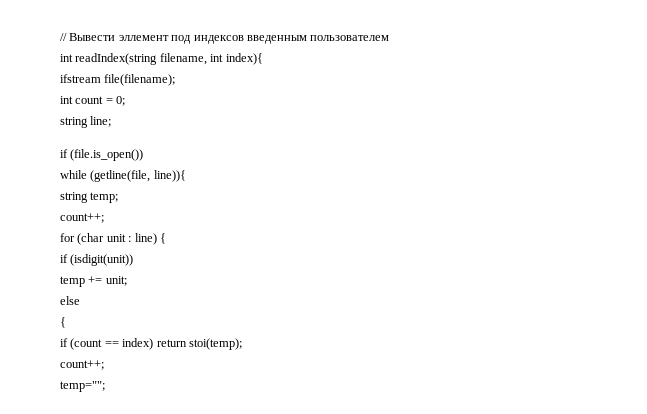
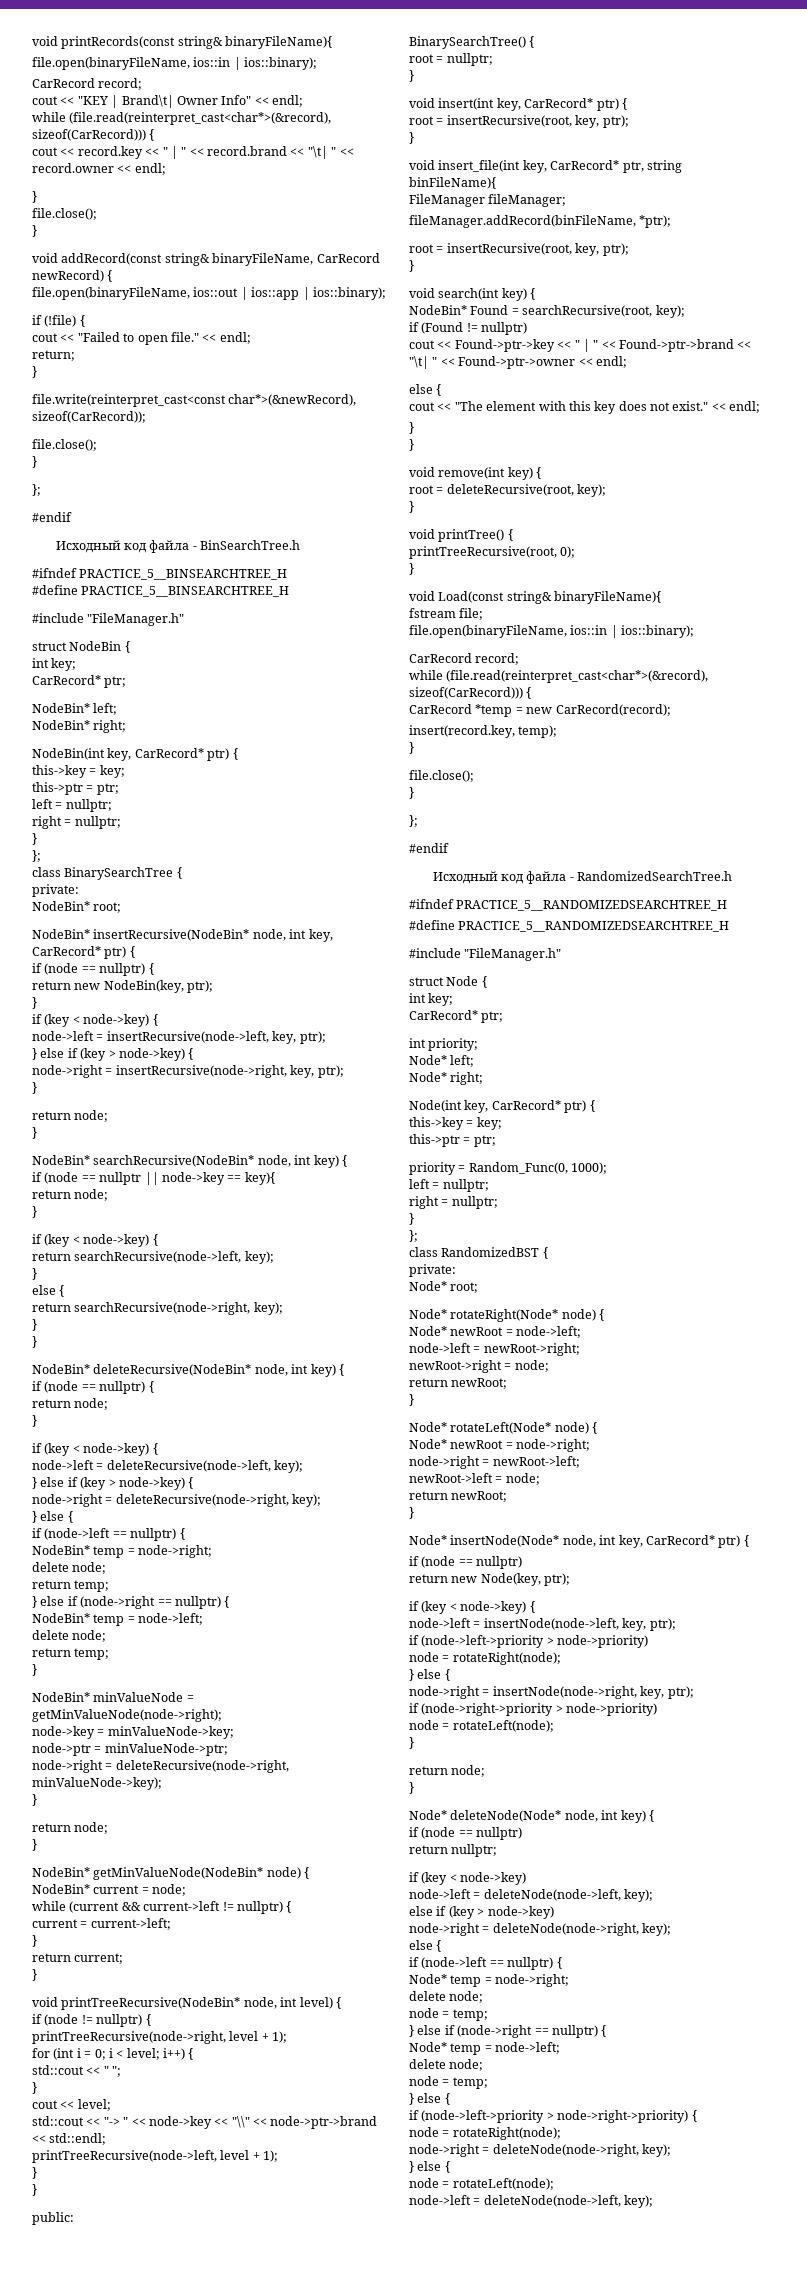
- // Вывести эллемент под индексов введенным пользователем
- int readIndex(string filename, int index){
- ifstream file(filename);
- int count = 0;
- string line;
- if (file.is_open())
- while (getline(file, line)){
- string temp;
- count++;
- for (char unit : line) {
- if (isdigit(unit))
- temp += unit;
- else
- {
- if (count == index) return stoi(temp);
- count++;
- temp="";
+ void printRecords(const string& binaryFileName){
+ file.open(binaryFileName, ios::in | ios::binary);
+ CarRecord record;
+ cout << "KEY | Brand\t| Owner Info" << endl;
+ while (file.read(reinterpret_cast<char*>(&record), sizeof(CarRecord))) {
+ cout << record.key << " | " << record.brand << "\t| " << record.owner << endl;
+ }
+ file.close();
+ }
+ void addRecord(const string& binaryFileName, CarRecord newRecord) {
+ file.open(binaryFileName, ios::out | ios::app | ios::binary);
+ if (!file) {
+ cout << "Failed to open file." << endl;
+ return;
+ }
+ file.write(reinterpret_cast<const char*>(&newRecord), sizeof(CarRecord));
+ file.close();
+ }
+ };
+ #endif
+ Исходный код файла - BinSearchTree.h
+ #ifndef PRACTICE_5__BINSEARCHTREE_H
+ #define PRACTICE_5__BINSEARCHTREE_H
+ #include "FileManager.h"
+ struct NodeBin {
+ int key;
+ CarRecord* ptr;
+ NodeBin* left;
+ NodeBin* right;
+ NodeBin(int key, CarRecord* ptr) {
+ this->key = key;
+ this->ptr = ptr;
+ left = nullptr;
+ right = nullptr;
+ }
+ };
+ class BinarySearchTree {
+ private:
+ NodeBin* root;
+ NodeBin* insertRecursive(NodeBin* node, int key, CarRecord* ptr) {
+ if (node == nullptr) {
+ return new NodeBin(key, ptr);
+ }
+ if (key < node->key) {
+ node->left = insertRecursive(node->left, key, ptr);
+ } else if (key > node->key) {
+ node->right = insertRecursive(node->right, key, ptr);
+ }
+ return node;
+ }
+ NodeBin* searchRecursive(NodeBin* node, int key) {
+ if (node == nullptr || node->key == key){
+ return node;
+ }
+ if (key < node->key) {
+ return searchRecursive(node->left, key);
+ }
+ else {
+ return searchRecursive(node->right, key);
+ }
+ }
+ NodeBin* deleteRecursive(NodeBin* node, int key) {
+ if (node == nullptr) {
+ return node;
+ }
+ if (key < node->key) {
+ node->left = deleteRecursive(node->left, key);
+ } else if (key > node->key) {
+ node->right = deleteRecursive(node->right, key);
+ } else {
+ if (node->left == nullptr) {
+ NodeBin* temp = node->right;
+ delete node;
+ return temp;
+ } else if (node->right == nullptr) {
+ NodeBin* temp = node->left;
+ delete node;
+ return temp;
+ }
+ NodeBin* minValueNode = getMinValueNode(node->right);
+ node->key = minValueNode->key;
+ node->ptr = minValueNode->ptr;
+ node->right = deleteRecursive(node->right, minValueNode->key);
+ }
+ return node;
+ }
+ NodeBin* getMinValueNode(NodeBin* node) {
+ NodeBin* current = node;
+ while (current && current->left != nullptr) {
+ current = current->left;
+ }
+ return current;
+ }
+ void printTreeRecursive(NodeBin* node, int level) {
+ if (node != nullptr) {
+ printTreeRecursive(node->right, level + 1);
+ for (int i = 0; i < level; i++) {
+ std::cout << " ";
+ }
+ cout << level;
+ std::cout << "-> " << node->key << "\\" << node->ptr->brand << std::endl;
+ printTreeRecursive(node->left, level + 1);
+ }
+ }
+ public:
+ BinarySearchTree() {
+ root = nullptr;
+ }
+ void insert(int key, CarRecord* ptr) {
+ root = insertRecursive(root, key, ptr);
+ }
+ void insert_file(int key, CarRecord* ptr, string binFileName){
+ FileManager fileManager;
+ fileManager.addRecord(binFileName, *ptr);
+ root = insertRecursive(root, key, ptr);
+ }
+ void search(int key) {
+ NodeBin* Found = searchRecursive(root, key);
+ if (Found != nullptr)
+ cout << Found->ptr->key << " | " << Found->ptr->brand << "\t| " << Found->ptr->owner << endl;
+ else {
+ cout << "The element with this key does not exist." << endl;
+ }
+ }
+ void remove(int key) {
+ root = deleteRecursive(root, key);
+ }
+ void printTree() {
+ printTreeRecursive(root, 0);
+ }
+ void Load(const string& binaryFileName){
+ fstream file;
+ file.open(binaryFileName, ios::in | ios::binary);
+ CarRecord record;
+ while (file.read(reinterpret_cast<char*>(&record), sizeof(CarRecord))) {
+ CarRecord *temp = new CarRecord(record);
+ insert(record.key, temp);
+ }
+ file.close();
+ }
+ };
+ #endif
+ Исходный код файла - RandomizedSearchTree.h
+ #ifndef PRACTICE_5__RANDOMIZEDSEARCHTREE_H
+ #define PRACTICE_5__RANDOMIZEDSEARCHTREE_H
+ #include "FileManager.h"
+ struct Node {
+ int key;
+ CarRecord* ptr;
+ int priority;
+ Node* left;
+ Node* right;
+ Node(int key, CarRecord* ptr) {
+ this->key = key;
+ this->ptr = ptr;
+ priority = Random_Func(0, 1000);
+ left = nullptr;
+ right = nullptr;
+ }
+ };
+ class RandomizedBST {
+ private:
+ Node* root;
+ Node* rotateRight(Node* node) {
+ Node* newRoot = node->left;
+ node->left = newRoot->right;
+ newRoot->right = node;
+ return newRoot;
+ }
+ Node* rotateLeft(Node* node) {
+ Node* newRoot = node->right;
+ node->right = newRoot->left;
+ newRoot->left = node;
+ return newRoot;
+ }
+ Node* insertNode(Node* node, int key, CarRecord* ptr) {
+ if (node == nullptr)
+ return new Node(key, ptr);
+ if (key < node->key) {
+ node->left = insertNode(node->left, key, ptr);
+ if (node->left->priority > node->priority)
+ node = rotateRight(node);
+ } else {
+ node->right = insertNode(node->right, key, ptr);
+ if (node->right->priority > node->priority)
+ node = rotateLeft(node);
+ }
+ return node;
+ }
+ Node* deleteNode(Node* node, int key) {
+ if (node == nullptr)
+ return nullptr;
+ if (key < node->key)
+ node->left = deleteNode(node->left, key);
+ else if (key > node->key)
+ node->right = deleteNode(node->right, key);
+ else {
+ if (node->left == nullptr) {
+ Node* temp = node->right;
+ delete node;
+ node = temp;
+ } else if (node->right == nullptr) {
+ Node* temp = node->left;
+ delete node;
+ node = temp;
+ } else {
+ if (node->left->priority > node->right->priority) {
+ node = rotateRight(node);
+ node->right = deleteNode(node->right, key);
+ } else {
+ node = rotateLeft(node);
+ node->left = deleteNode(node->left, key);

